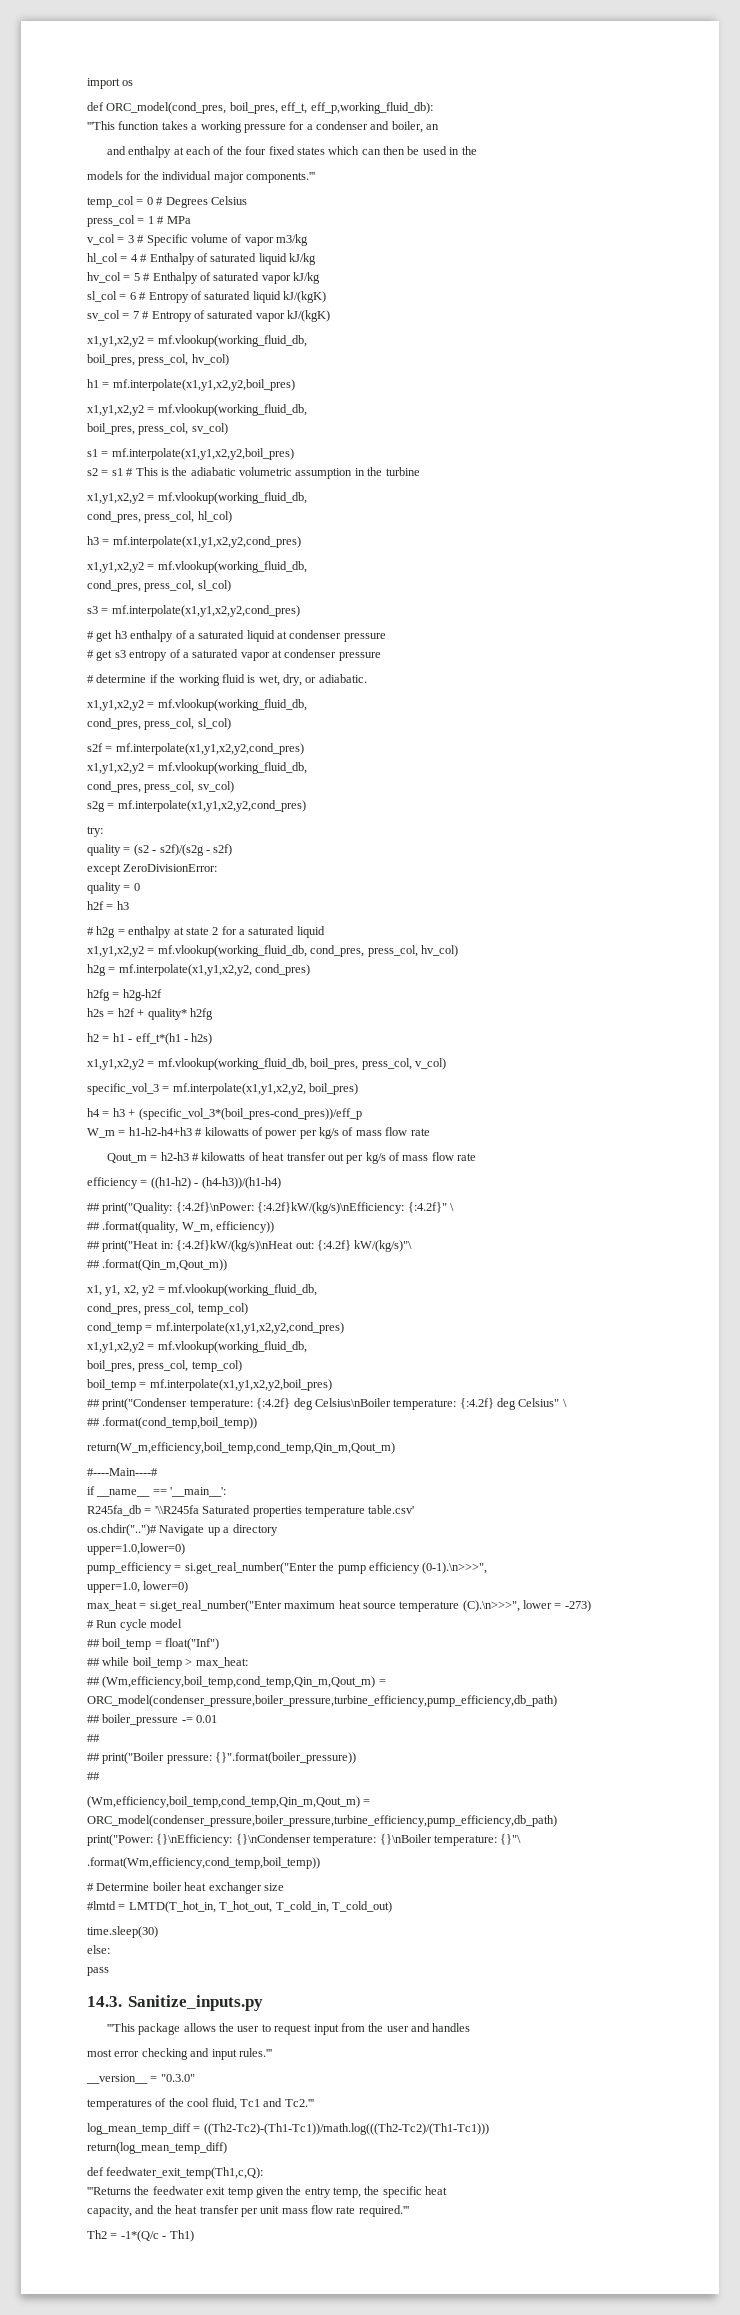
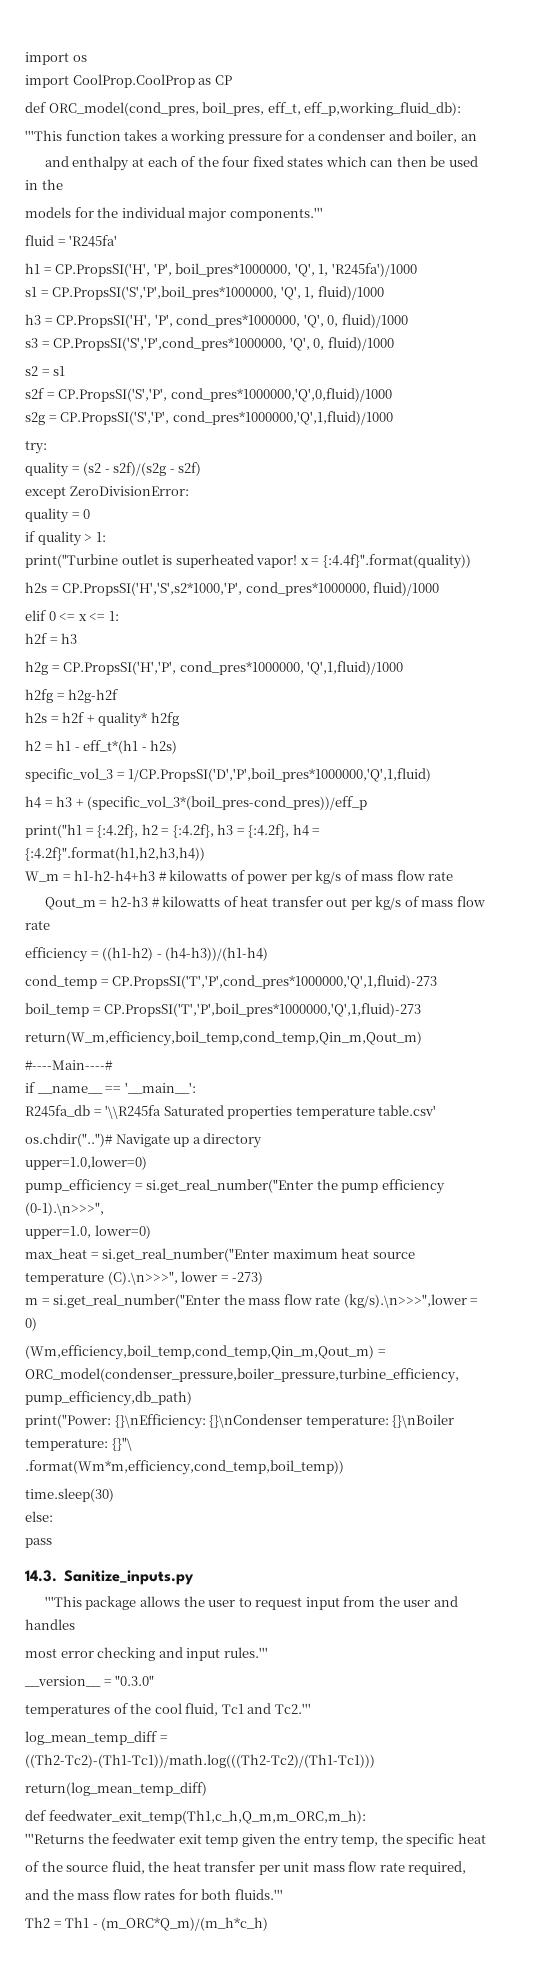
+ import CoolProp.CoolProp as CP
- temp_col = 0 # Degrees Celsius
- press_col = 1 # MPa
- v_col = 3 # Specific volume of vapor m3/kg
- hl_col = 4 # Enthalpy of saturated liquid kJ/kg
- hv_col = 5 # Enthalpy of saturated vapor kJ/kg
- sl_col = 6 # Entropy of saturated liquid kJ/(kgK)
- sv_col = 7 # Entropy of saturated vapor kJ/(kgK)
- x1,y1,x2,y2 = mf.vlookup(working_fluid_db,
- boil_pres, press_col, hv_col)
- h1 = mf.interpolate(x1,y1,x2,y2,boil_pres)
- x1,y1,x2,y2 = mf.vlookup(working_fluid_db,
- boil_pres, press_col, sv_col)
- s1 = mf.interpolate(x1,y1,x2,y2,boil_pres)
- s2 = s1 # This is the adiabatic volumetric assumption in the turbine
- x1,y1,x2,y2 = mf.vlookup(working_fluid_db,
- cond_pres, press_col, hl_col)
- h3 = mf.interpolate(x1,y1,x2,y2,cond_pres)
- x1,y1,x2,y2 = mf.vlookup(working_fluid_db,
- cond_pres, press_col, sl_col)
- s3 = mf.interpolate(x1,y1,x2,y2,cond_pres)
- # get h3 enthalpy of a saturated liquid at condenser pressure
- # get s3 entropy of a saturated vapor at condenser pressure
- # determine if the working fluid is wet, dry, or adiabatic.
- x1,y1,x2,y2 = mf.vlookup(working_fluid_db,
- cond_pres, press_col, sl_col)
- s2f = mf.interpolate(x1,y1,x2,y2,cond_pres)
- x1,y1,x2,y2 = mf.vlookup(working_fluid_db,
- cond_pres, press_col, sv_col)
+ fluid = 'R245fa'
+ h1 = CP.PropsSI('H', 'P', boil_pres*1000000, 'Q', 1, 'R245fa')/1000
+ s1 = CP.PropsSI('S','P',boil_pres*1000000, 'Q', 1, fluid)/1000
+ h3 = CP.PropsSI('H', 'P', cond_pres*1000000, 'Q', 0, fluid)/1000
+ s3 = CP.PropsSI('S','P',cond_pres*1000000, 'Q', 0, fluid)/1000
+ s2 = s1
+ s2f = CP.PropsSI('S','P', cond_pres*1000000,'Q',0,fluid)/1000
- s2g = mf.interpolate(x1,y1,x2,y2,cond_pres)
+ s2g = CP.PropsSI('S','P', cond_pres*1000000,'Q',1,fluid)/1000
+ if quality > 1:
+ print("Turbine outlet is superheated vapor! x = {:4.4f}".format(quality))
+ h2s = CP.PropsSI('H','S',s2*1000,'P', cond_pres*1000000, fluid)/1000
+ elif 0 <= x <= 1:
- # h2g = enthalpy at state 2 for a saturated liquid
- x1,y1,x2,y2 = mf.vlookup(working_fluid_db, cond_pres, press_col, hv_col)
- h2g = mf.interpolate(x1,y1,x2,y2, cond_pres)
+ h2g = CP.PropsSI('H','P', cond_pres*1000000, 'Q',1,fluid)/1000
- x1,y1,x2,y2 = mf.vlookup(working_fluid_db, boil_pres, press_col, v_col)
- specific_vol_3 = mf.interpolate(x1,y1,x2,y2, boil_pres)
+ specific_vol_3 = 1/CP.PropsSI('D','P',boil_pres*1000000,'Q',1,fluid)
+ print("h1 = {:4.2f}, h2 = {:4.2f}, h3 = {:4.2f}, h4 = {:4.2f}".format(h1,h2,h3,h4))
- ## print("Quality: {:4.2f}\nPower: {:4.2f}kW/(kg/s)\nEfficiency: {:4.2f}" \
- ## .format(quality, W_m, efficiency))
- ## print("Heat in: {:4.2f}kW/(kg/s)\nHeat out: {:4.2f} kW/(kg/s)"\
- ## .format(Qin_m,Qout_m))
- x1, y1, x2, y2 = mf.vlookup(working_fluid_db,
- cond_pres, press_col, temp_col)
- cond_temp = mf.interpolate(x1,y1,x2,y2,cond_pres)
- x1,y1,x2,y2 = mf.vlookup(working_fluid_db,
- boil_pres, press_col, temp_col)
- boil_temp = mf.interpolate(x1,y1,x2,y2,boil_pres)
- ## print("Condenser temperature: {:4.2f} deg Celsius\nBoiler temperature: {:4.2f} deg Celsius" \
- ## .format(cond_temp,boil_temp))
+ cond_temp = CP.PropsSI('T','P',cond_pres*1000000,'Q',1,fluid)-273
+ boil_temp = CP.PropsSI('T','P',boil_pres*1000000,'Q',1,fluid)-273
- # Run cycle model
- ## boil_temp = float("Inf")
- ## while boil_temp > max_heat:
- ## (Wm,efficiency,boil_temp,cond_temp,Qin_m,Qout_m) = ORC_model(condenser_pressure,boiler_pressure,turbine_efficiency,pump_efficiency,db_path)
- ## boiler_pressure -= 0.01
- ##
- ## print("Boiler pressure: {}".format(boiler_pressure))
- ##
+ m = si.get_real_number("Enter the mass flow rate (kg/s).\n>>>",lower = 0)
- .format(Wm,efficiency,cond_temp,boil_temp))
- # Determine boiler heat exchanger size
- #lmtd = LMTD(T_hot_in, T_hot_out, T_cold_in, T_cold_out)
+ .format(Wm*m,efficiency,cond_temp,boil_temp))
- def feedwater_exit_temp(Th1,c,Q):
+ def feedwater_exit_temp(Th1,c_h,Q_m,m_ORC,m_h):
- capacity, and the heat transfer per unit mass flow rate required.'''
+ of the source fluid, the heat transfer per unit mass flow rate required,
+ and the mass flow rates for both fluids.'''
- Th2 = -1*(Q/c - Th1)
+ Th2 = Th1 - (m_ORC*Q_m)/(m_h*c_h)

